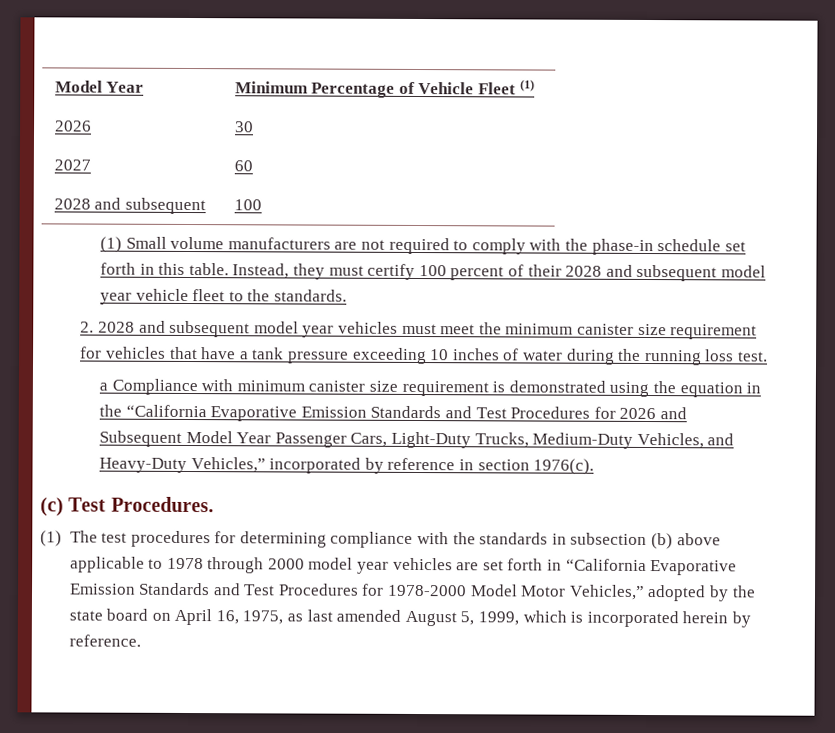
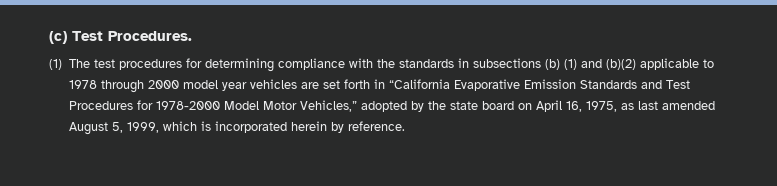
- Model Year | Minimum Percentage of Vehicle Fleet (1)
- 2026 | 30
- 2027 | 60
- 2028 and subsequent | 100
- (1) Small volume manufacturers are not required to comply with the phase-in schedule set forth in this table. Instead, they must certify 100 percent of their 2028 and subsequent model year vehicle fleet to the standards.
- 2. 2028 and subsequent model year vehicles must meet the minimum canister size requirement for vehicles that have a tank pressure exceeding 10 inches of water during the running loss test.
- a Compliance with minimum canister size requirement is demonstrated using the equation in the “California Evaporative Emission Standards and Test Procedures for 2026 and Subsequent Model Year Passenger Cars, Light-Duty Trucks, Medium-Duty Vehicles, and Heavy-Duty Vehicles,” incorporated by reference in section 1976(c).
- (1) The test procedures for determining compliance with the standards in subsection (b) above applicable to 1978 through 2000 model year vehicles are set forth in “California Evaporative Emission Standards and Test Procedures for 1978-2000 Model Motor Vehicles,” adopted by the state board on April 16, 1975, as last amended August 5, 1999, which is incorporated herein by reference.
+ (1) The test procedures for determining compliance with the standards in subsections (b) (1) and (b)(2) applicable to 1978 through 2000 model year vehicles are set forth in “California Evaporative Emission Standards and Test Procedures for 1978-2000 Model Motor Vehicles,” adopted by the state board on April 16, 1975, as last amended August 5, 1999, which is incorporated herein by reference.

